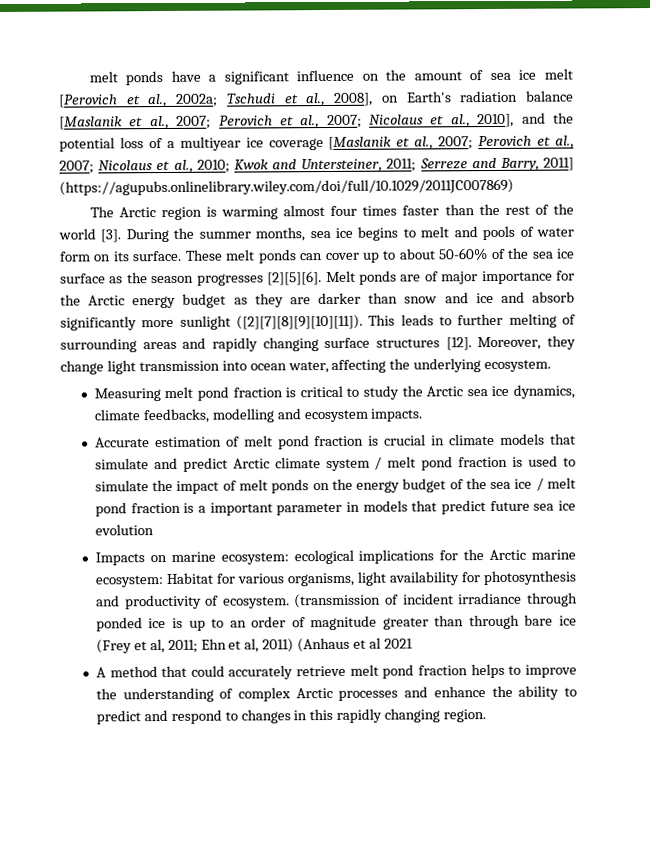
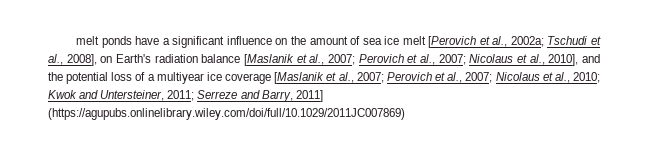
- The Arctic region is warming almost four times faster than the rest of the world [3]. During the summer months, sea ice begins to melt and pools of water form on its surface. These melt ponds can cover up to about 50-60% of the sea ice surface as the season progresses [2][5][6]. Melt ponds are of major importance for the Arctic energy budget as they are darker than snow and ice and absorb significantly more sunlight ([2][7][8][9][10][11]). This leads to further melting of surrounding areas and rapidly changing surface structures [12]. Moreover, they change light transmission into ocean water, affecting the underlying ecosystem.
- Measuring melt pond fraction is critical to study the Arctic sea ice dynamics, climate feedbacks, modelling and ecosystem impacts.
- Accurate estimation of melt pond fraction is crucial in climate models that simulate and predict Arctic climate system / melt pond fraction is used to simulate the impact of melt ponds on the energy budget of the sea ice / melt pond fraction is a important parameter in models that predict future sea ice evolution
- Impacts on marine ecosystem: ecological implications for the Arctic marine ecosystem: Habitat for various organisms, light availability for photosynthesis and productivity of ecosystem. (transmission of incident irradiance through ponded ice is up to an order of magnitude greater than through bare ice (Frey et al, 2011; Ehn et al, 2011) (Anhaus et al 2021
- A method that could accurately retrieve melt pond fraction helps to improve the understanding of complex Arctic processes and enhance the ability to predict and respond to changes in this rapidly changing region.

